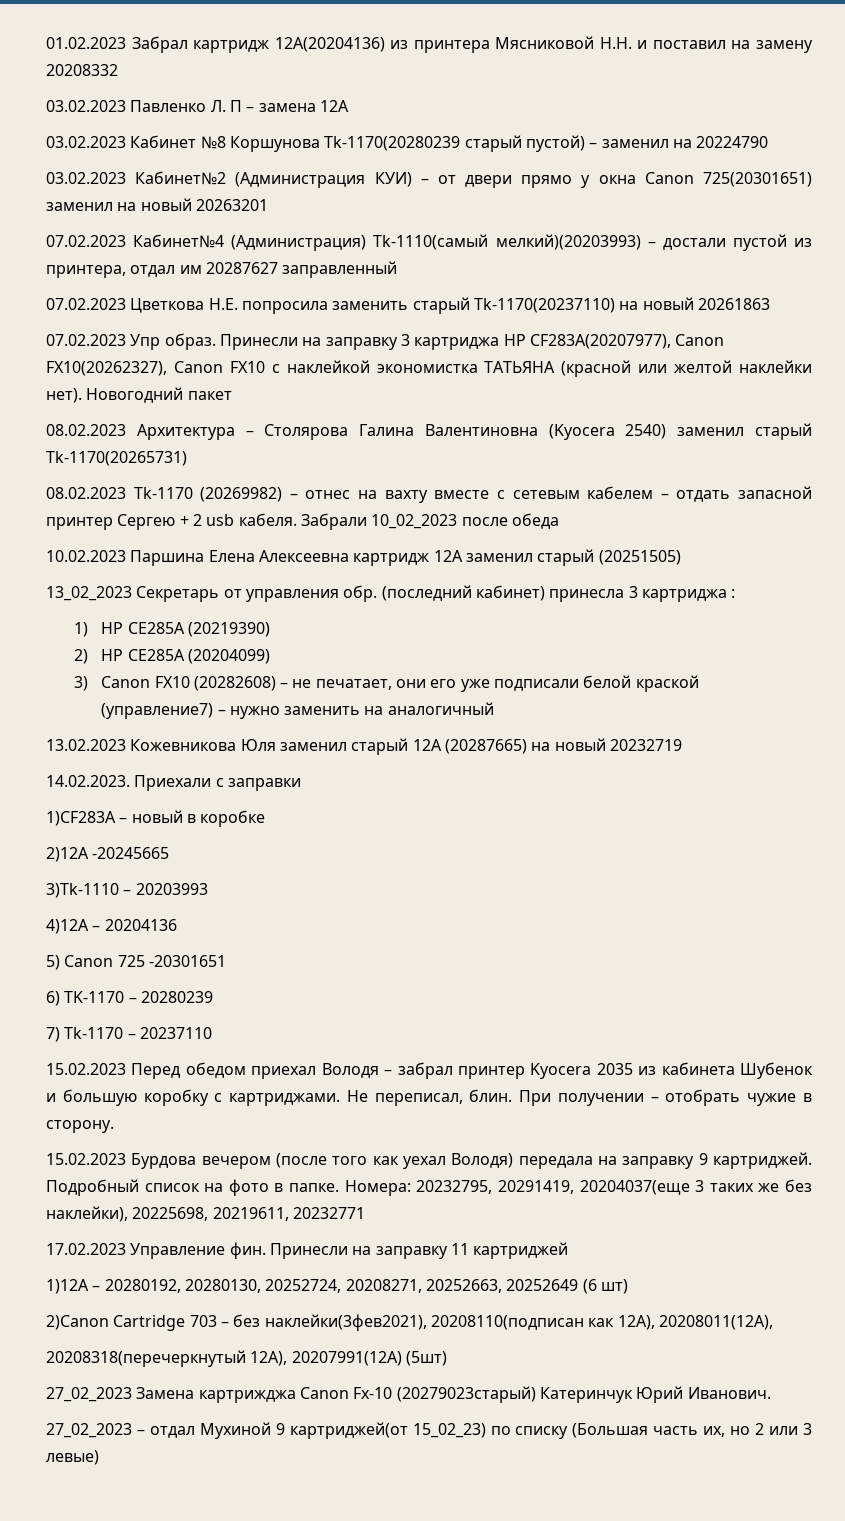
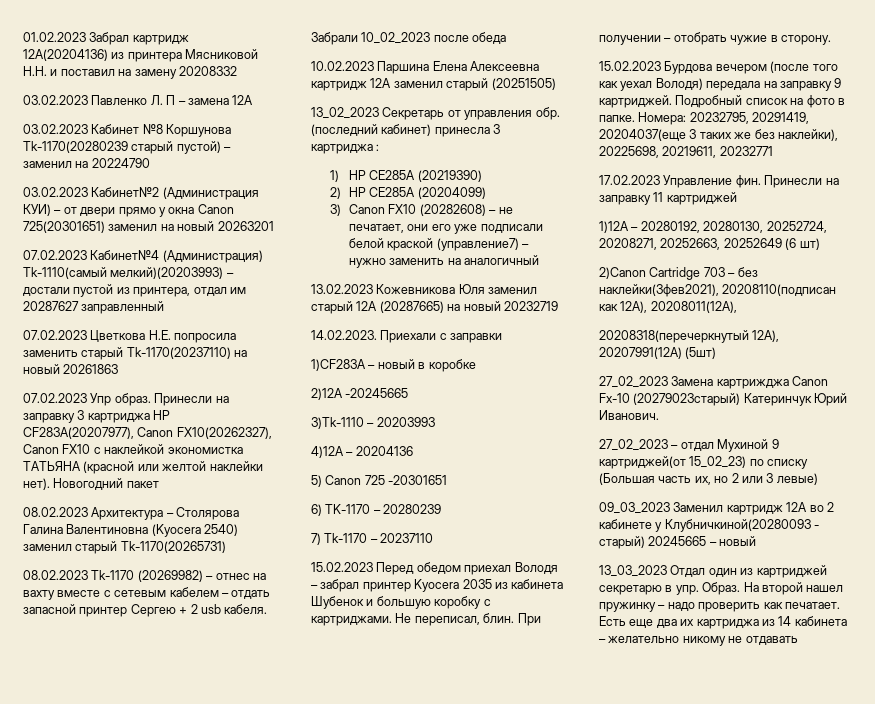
+ 09_03_2023 Заменил картридж 12А во 2 кабинете у Клубничкиной(20280093 - старый) 20245665 – новый
+ 13_03_2023 Отдал один из картриджей секретарю в упр. Образ. На второй нашел пружинку – надо проверить как печатает. Есть еще два их картриджа из 14 кабинета – желательно никому не отдавать

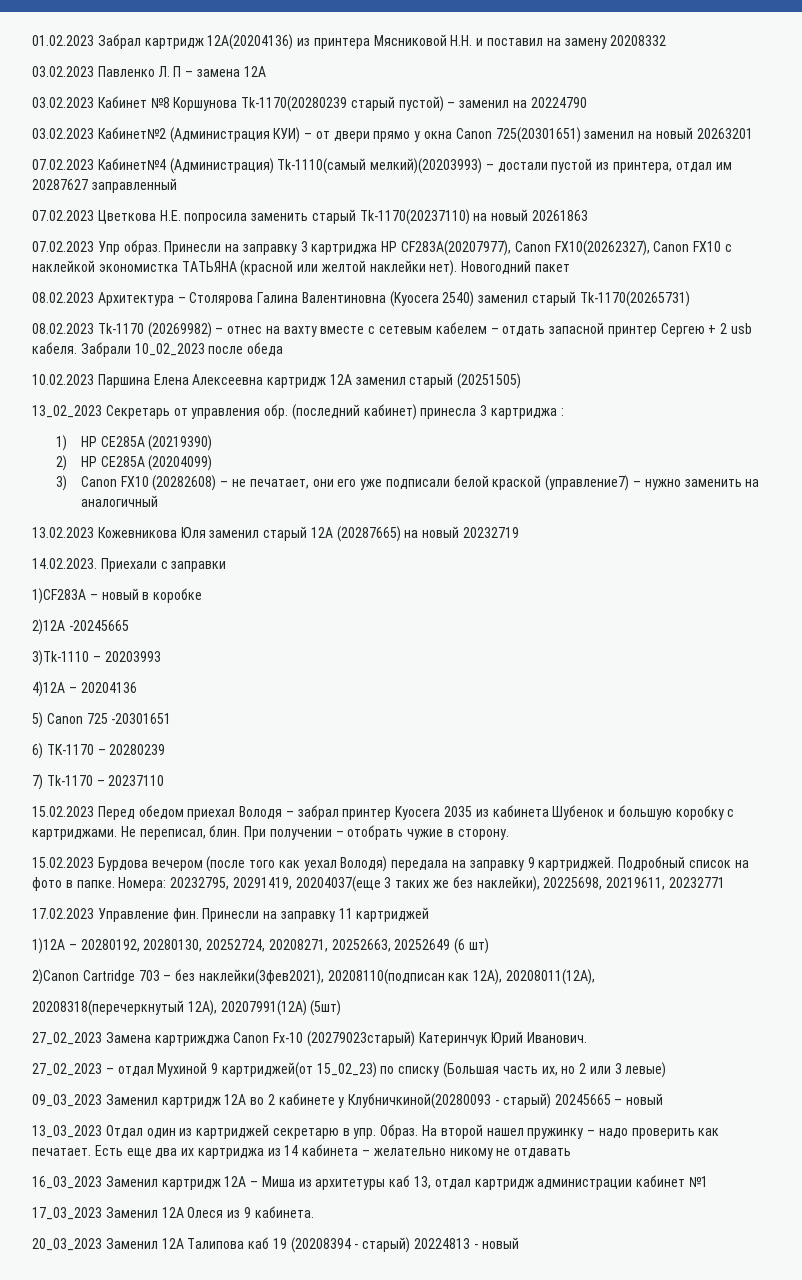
+ 16_03_2023 Заменил картридж 12А – Миша из архитетуры каб 13, отдал картридж администрации кабинет №1
+ 17_03_2023 Заменил 12А Олеся из 9 кабинета.
+ 20_03_2023 Заменил 12А Талипова каб 19 (20208394 - старый) 20224813 - новый

